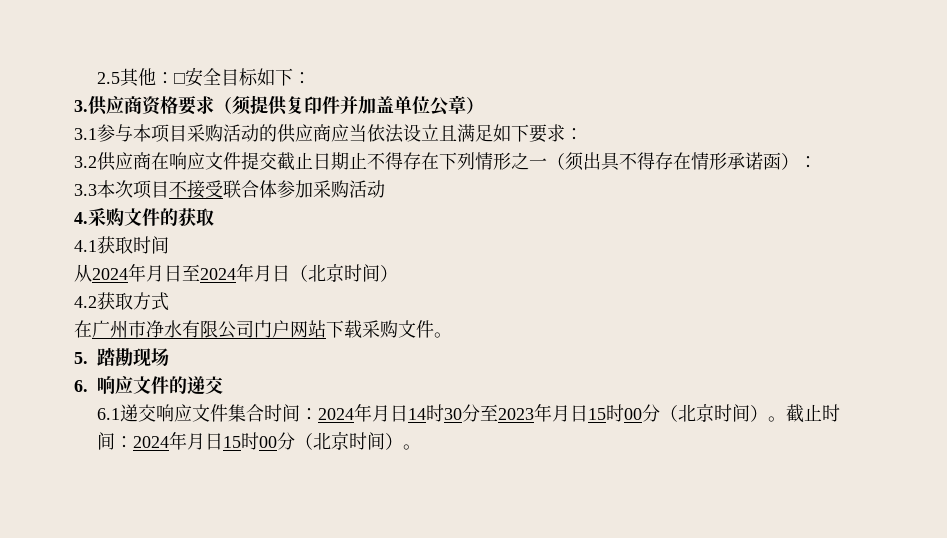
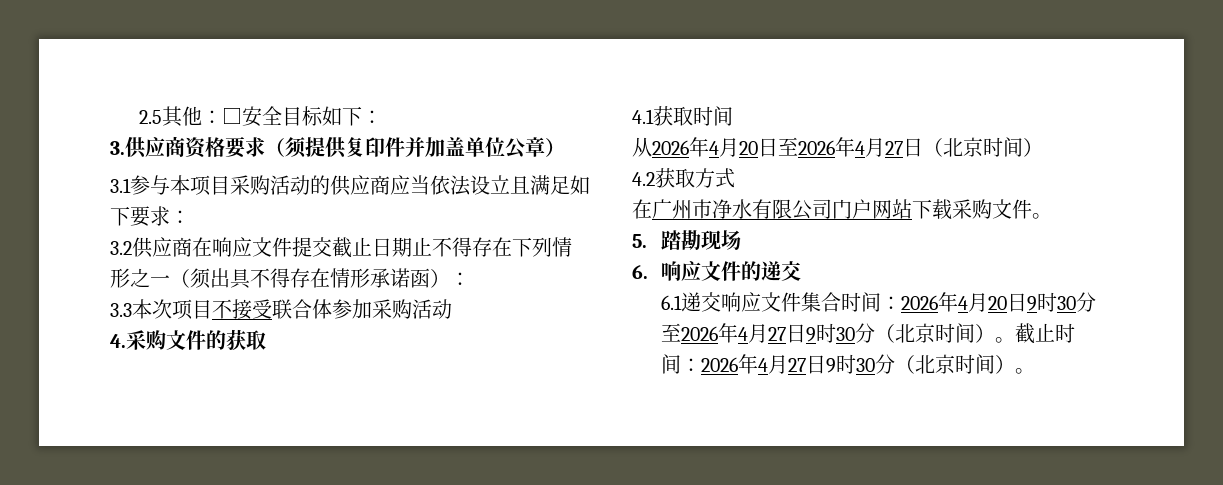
- 从2024年月日至2024年月日（北京时间）
+ 从2026年4月20日至2026年4月27日（北京时间）
- 6.1递交响应文件集合时间：2024年月日14时30分至2023年月日15时00分（北京时间）。
+ 6.1递交响应文件集合时间：2026年4月20日9时30分至2026年4月27日9时30分（北京时间）。
- 截止时间：2024年月日15时00分（北京时间）。
+ 截止时间：2026年4月27日9时30分（北京时间）。

